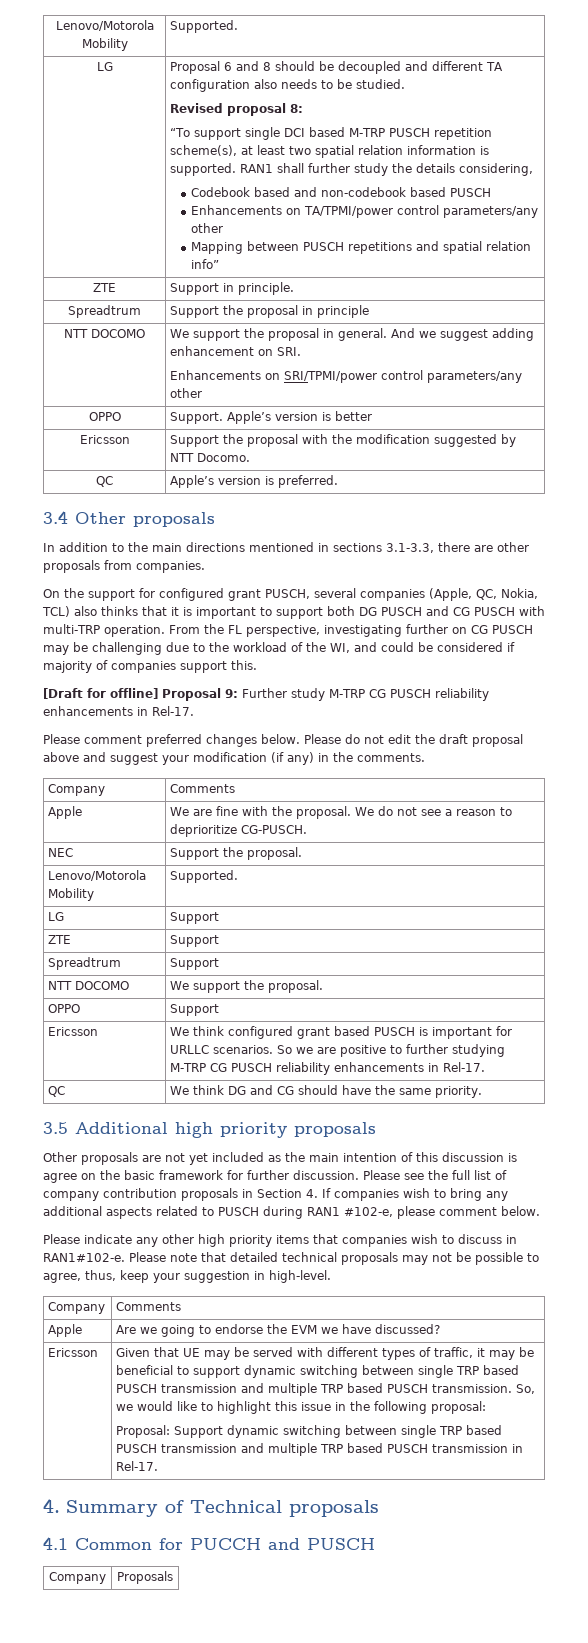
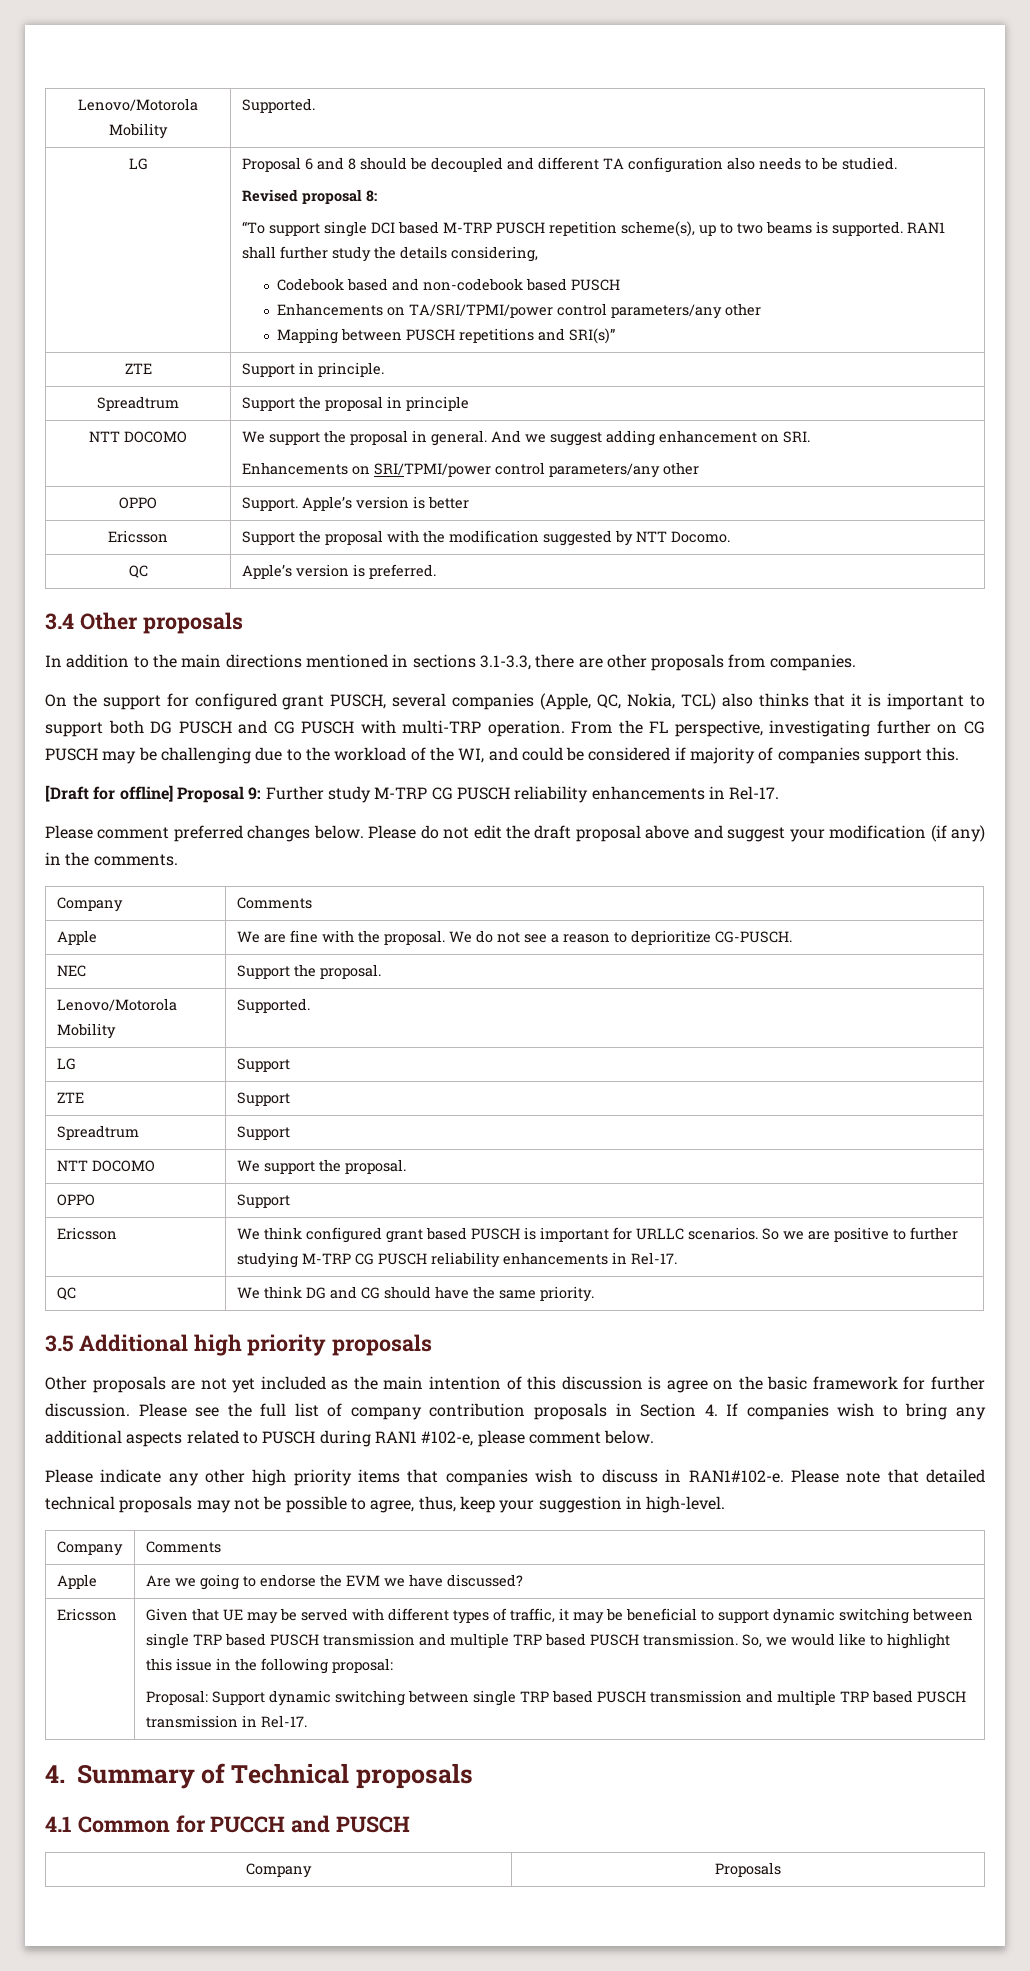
- “To support single DCI based M-TRP PUSCH repetition scheme(s), at least two spatial relation information is supported.
+ “To support single DCI based M-TRP PUSCH repetition scheme(s), up to two beams is supported.
- Enhancements on TA/TPMI/power control parameters/any other
+ Enhancements on TA/SRI/TPMI/power control parameters/any other
- Mapping between PUSCH repetitions and spatial relation info”
+ Mapping between PUSCH repetitions and SRI(s)”

